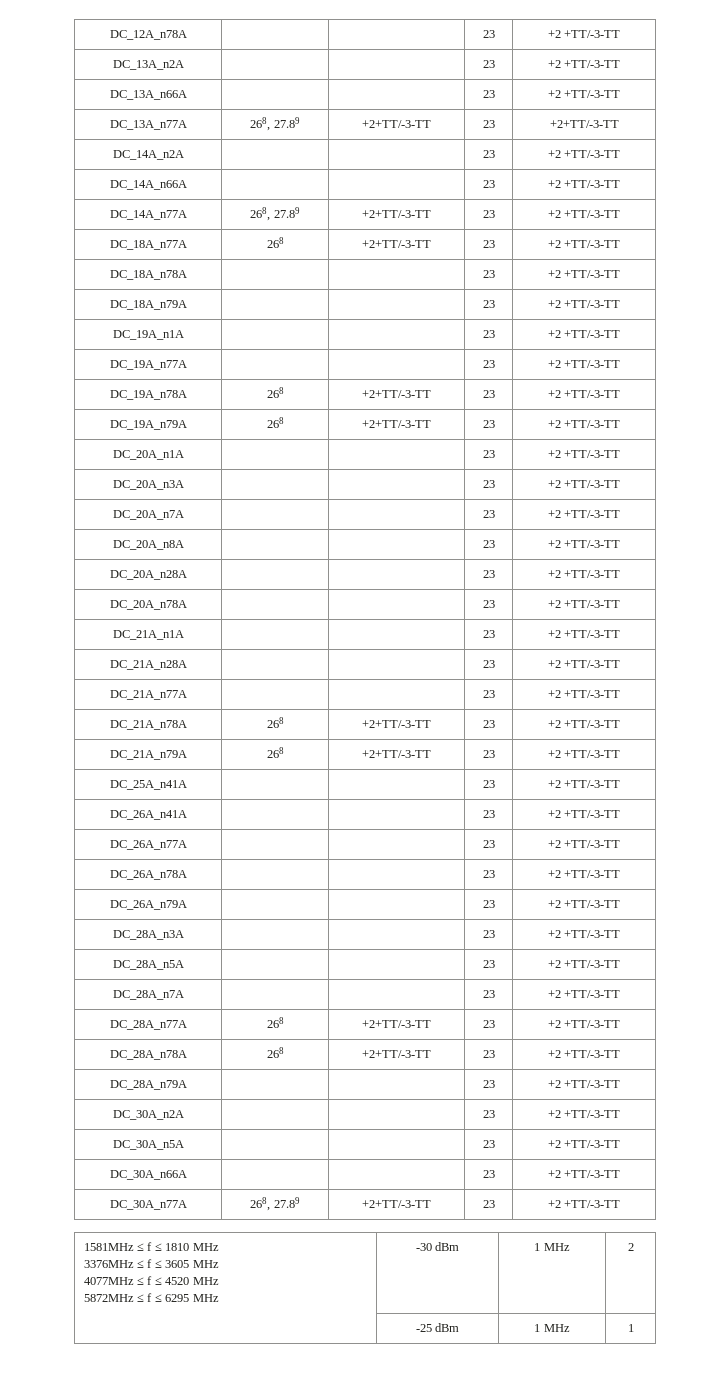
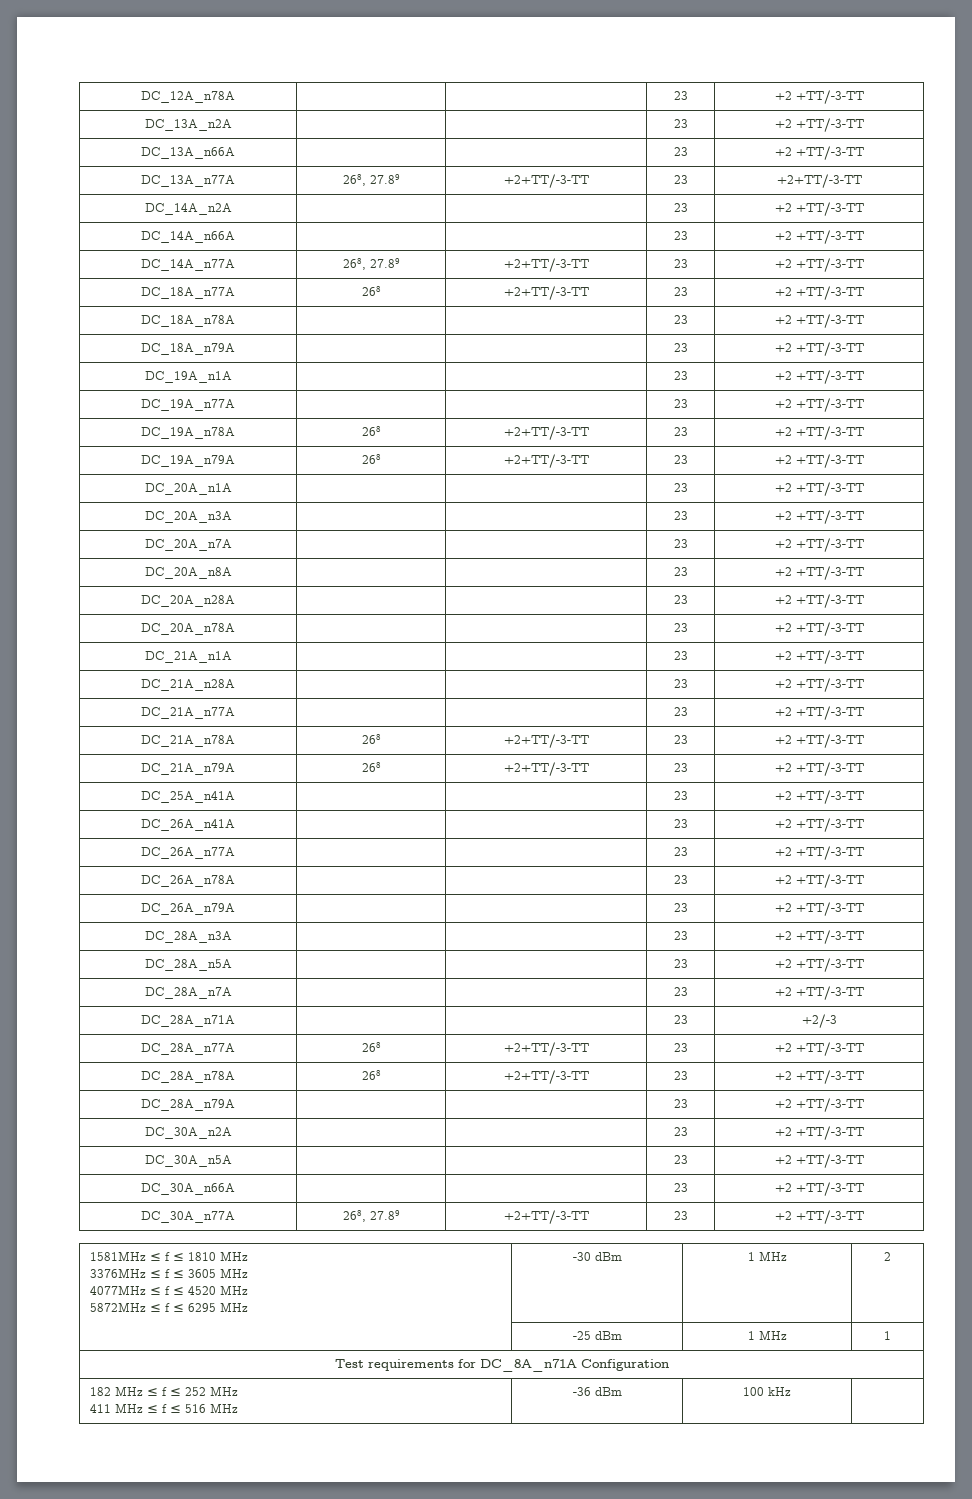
+ DC_28A_n71A | | | 23 | +2/-3
+ Test requirements for DC_8A_n71A Configuration
+ 182 MHz ≤ f ≤ 252 MHz
+ 411 MHz ≤ f ≤ 516 MHz | -36 dBm | 100 kHz |

